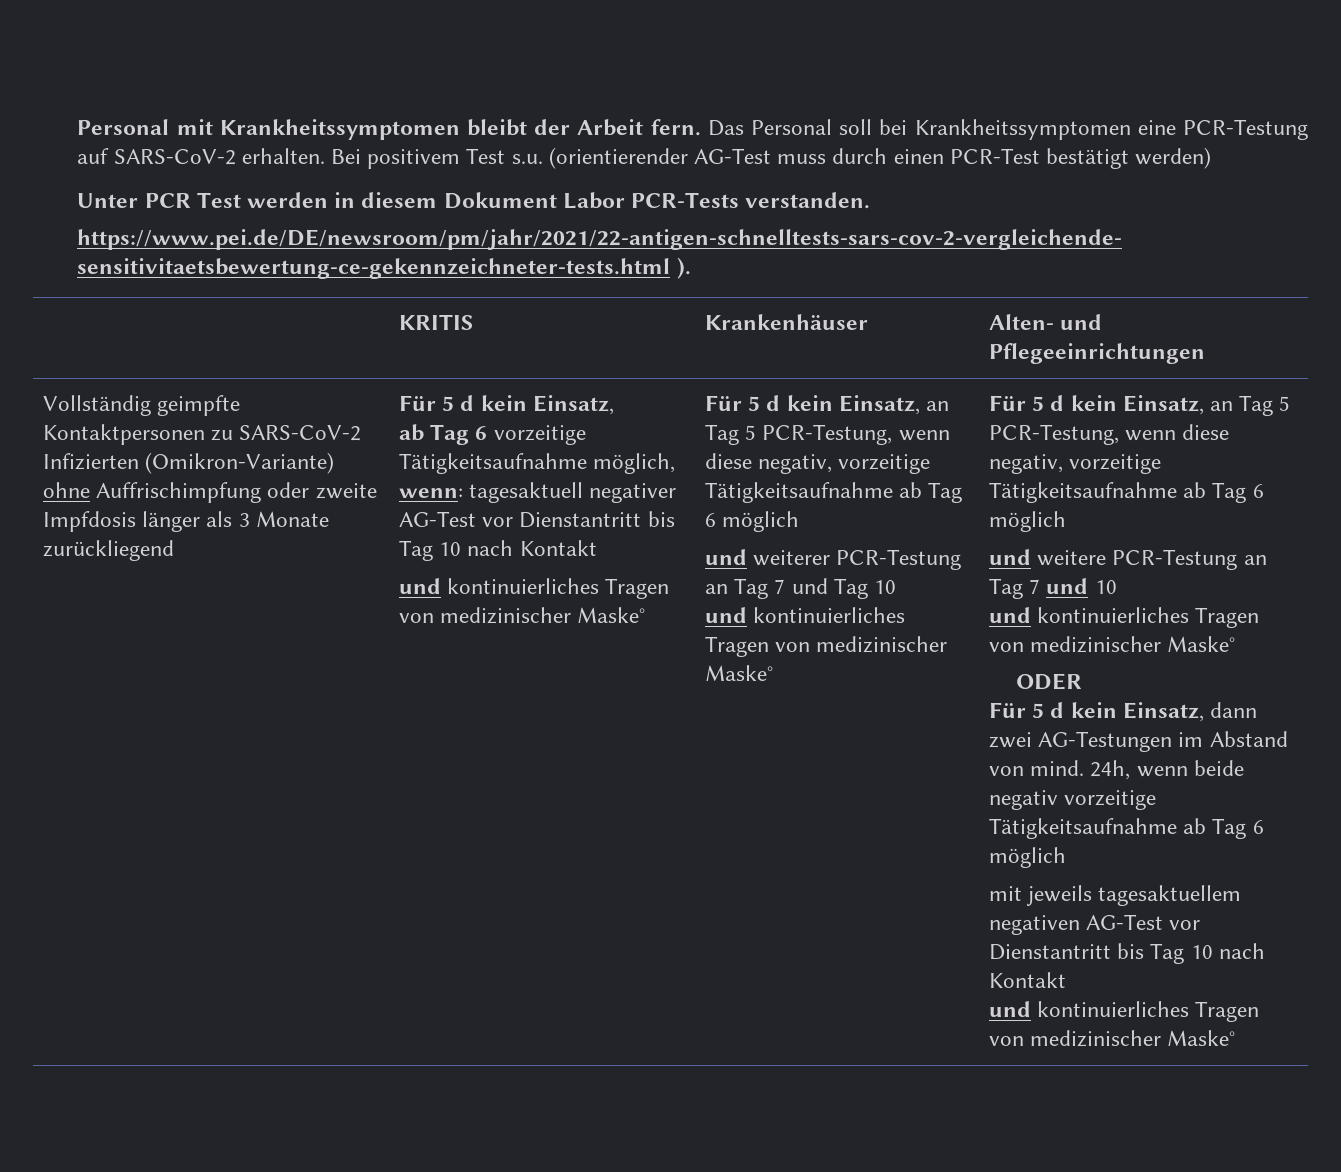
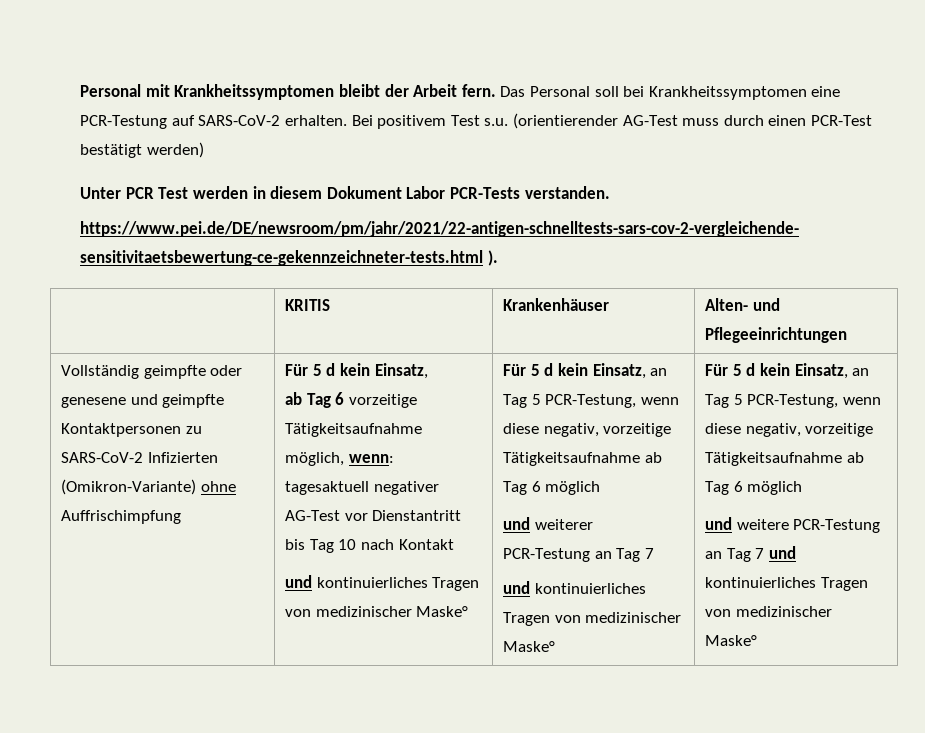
- Vollständig geimpfte Kontaktpersonen zu SARS-CoV-2 Infizierten (Omikron-Variante) ohne Auffrischimpfung oder zweite Impfdosis länger als 3 Monate zurückliegend
+ Vollständig geimpfte oder genesene und geimpfte Kontaktpersonen zu SARS-CoV-2 Infizierten (Omikron-Variante) ohne Auffrischimpfung
- und weiterer PCR-Testung an Tag 7 und Tag 10
+ und weiterer PCR-Testung an Tag 7
- und weitere PCR-Testung an Tag 7 und 10
- und kontinuierliches Tragen von medizinischer Maske°
- ODER
- Für 5 d kein Einsatz, dann zwei AG-Testungen im Abstand von mind. 24h, wenn beide negativ vorzeitige Tätigkeitsaufnahme ab Tag 6 möglich
- mit jeweils tagesaktuellem negativen AG-Test vor Dienstantritt bis Tag 10 nach Kontakt
- und kontinuierliches Tragen von medizinischer Maske°
+ und weitere PCR-Testung an Tag 7 und kontinuierliches Tragen von medizinischer Maske°

